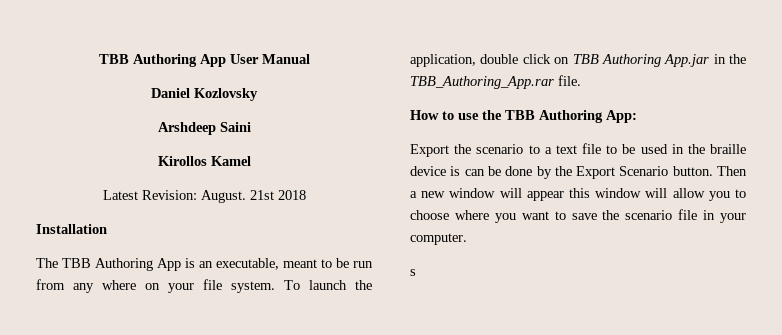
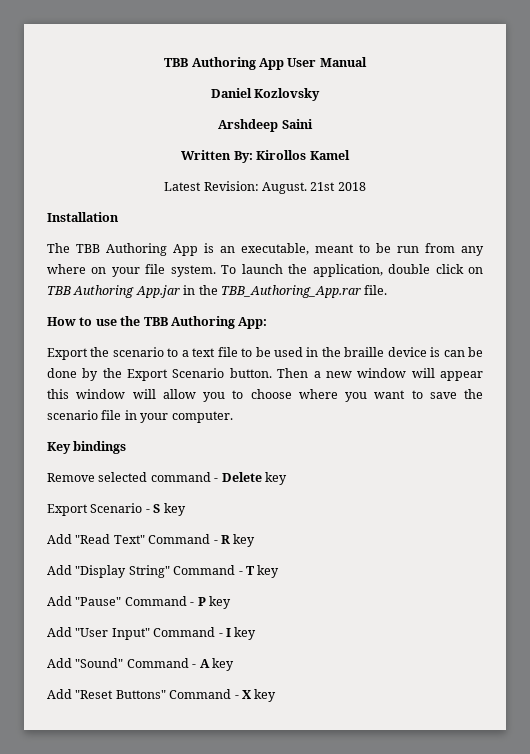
- Kirollos Kamel
+ Written By: Kirollos Kamel
- s
+ Key bindings
+ Remove selected command - Delete key
+ Export Scenario - S key
+ Add "Read Text" Command - R key
+ Add "Display String" Command - T key
+ Add "Pause" Command - P key
+ Add "User Input" Command - I key
+ Add "Sound" Command - A key
+ Add "Reset Buttons" Command - X key

